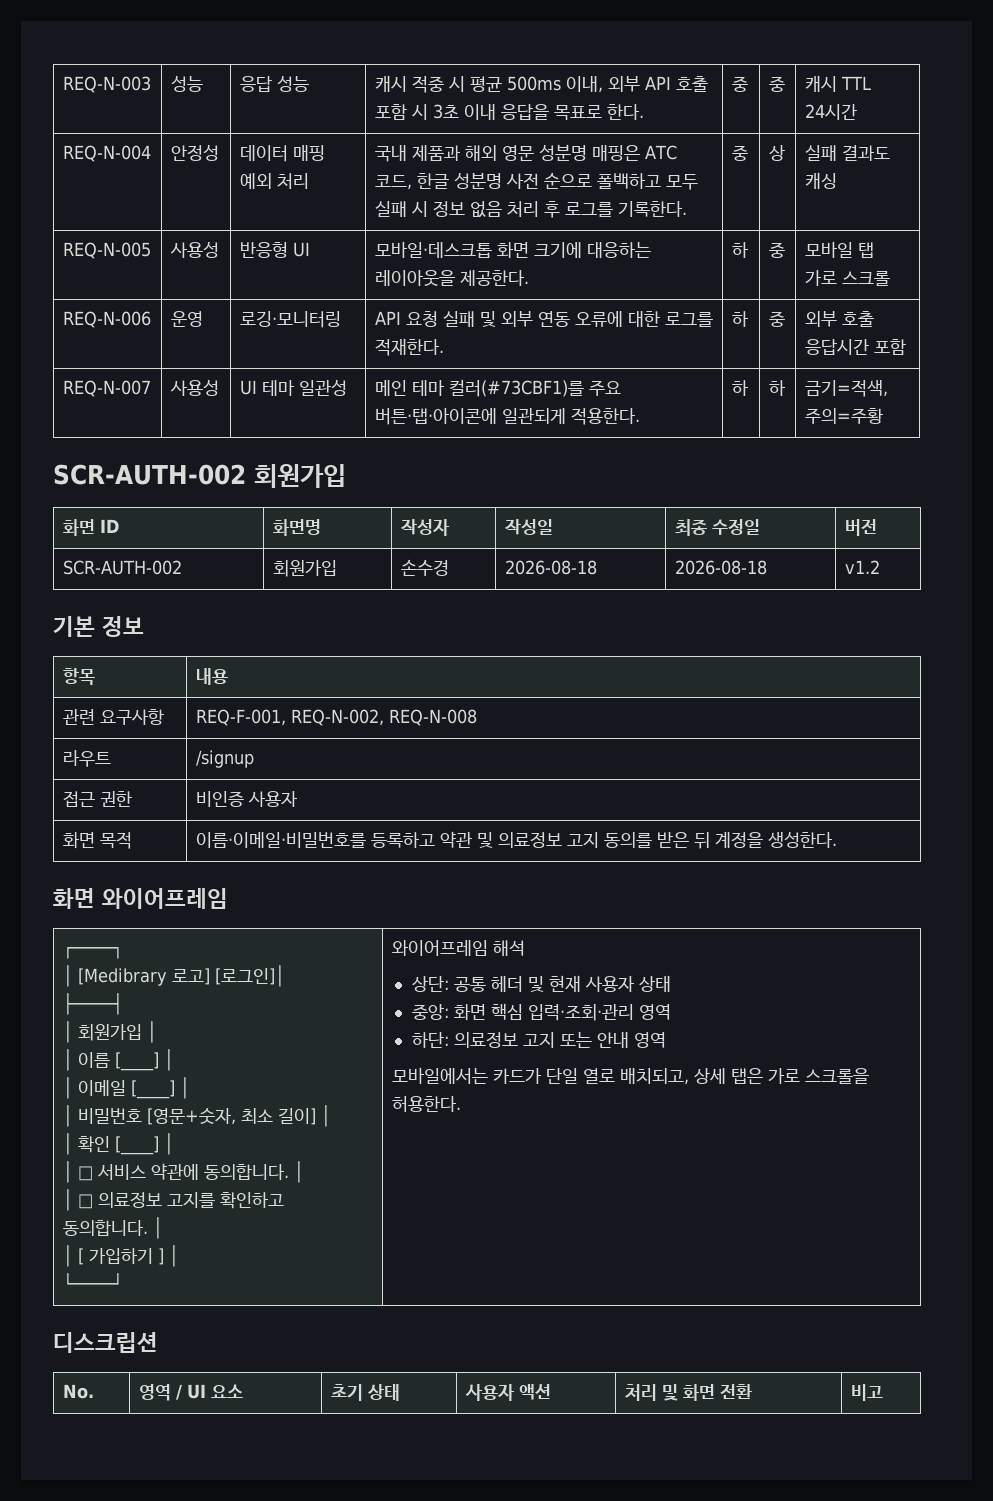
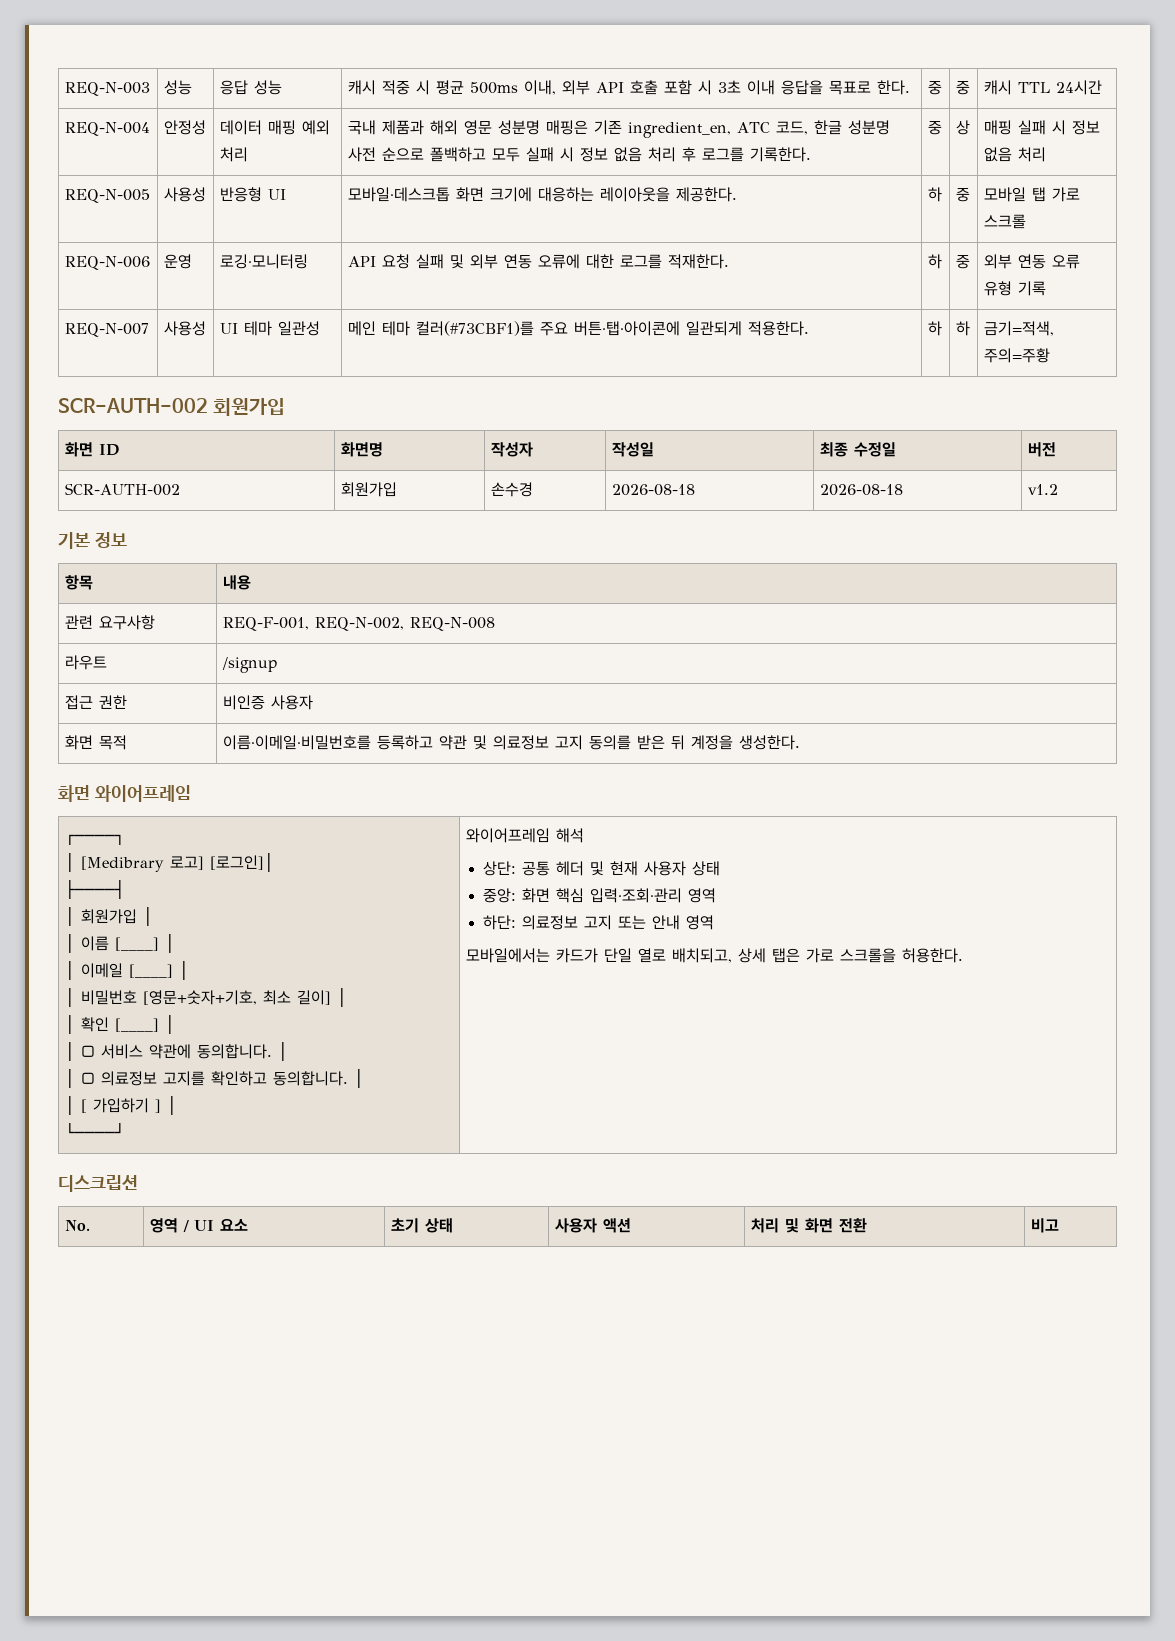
- REQ-N-004 | 안정성 | 데이터 매핑 예외 처리 | 국내 제품과 해외 영문 성분명 매핑은 ATC 코드, 한글 성분명 사전 순으로 폴백하고 모두 실패 시 정보 없음 처리 후 로그를 기록한다. | 중 | 상 | 실패 결과도 캐싱
+ REQ-N-004 | 안정성 | 데이터 매핑 예외 처리 | 국내 제품과 해외 영문 성분명 매핑은 기존 ingredient_en, ATC 코드, 한글 성분명 사전 순으로 폴백하고 모두 실패 시 정보 없음 처리 후 로그를 기록한다. | 중 | 상 | 매핑 실패 시 정보 없음 처리
- REQ-N-006 | 운영 | 로깅·모니터링 | API 요청 실패 및 외부 연동 오류에 대한 로그를 적재한다. | 하 | 중 | 외부 호출 응답시간 포함
+ REQ-N-006 | 운영 | 로깅·모니터링 | API 요청 실패 및 외부 연동 오류에 대한 로그를 적재한다. | 하 | 중 | 외부 연동 오류 유형 기록
- │ 비밀번호 [영문+숫자, 최소 길이] │
+ │ 비밀번호 [영문+숫자+기호, 최소 길이] │

